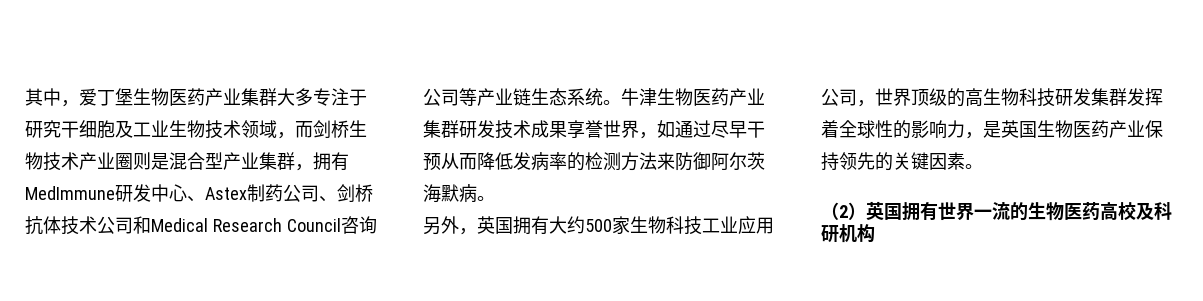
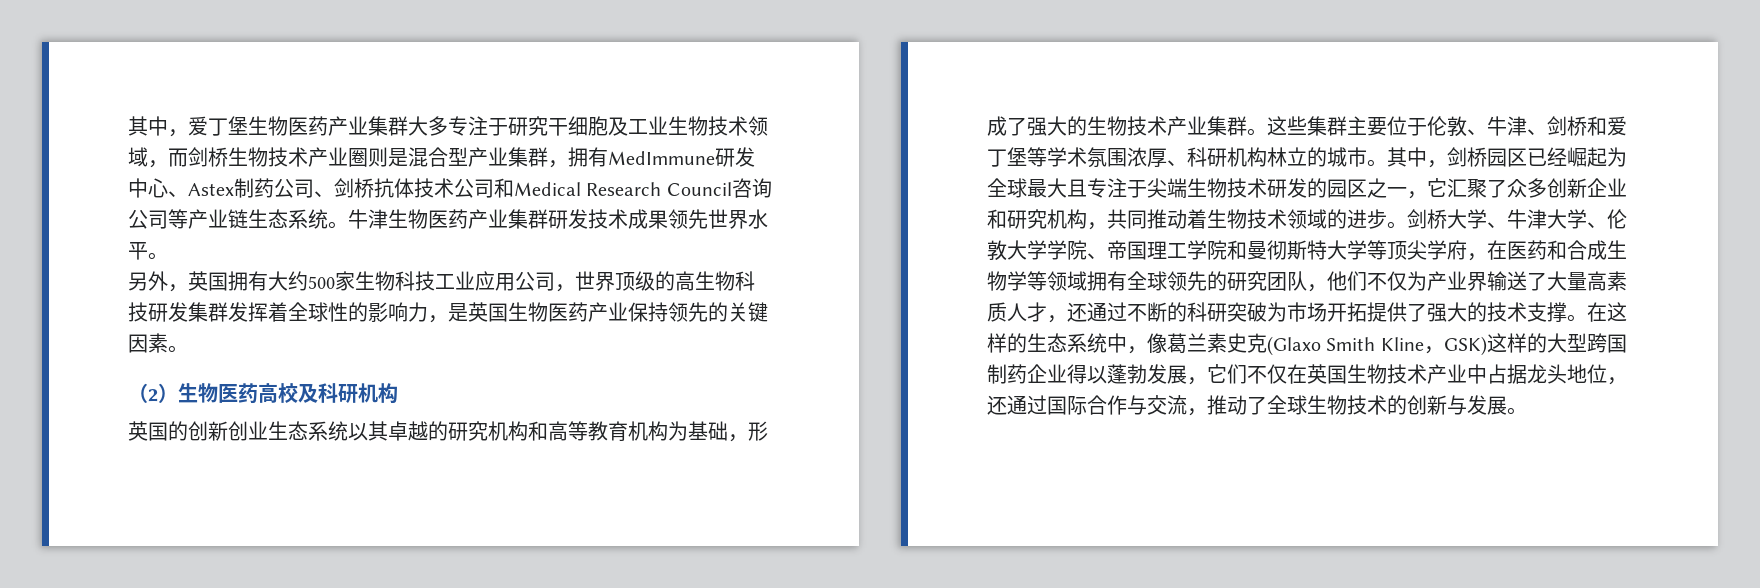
- 牛津生物医药产业集群研发技术成果享誉世界，如通过尽早干预从而降低发病率的检测方法来防御阿尔茨海默病。
+ 牛津生物医药产业集群研发技术成果领先世界水平。
- （2）英国拥有世界一流的生物医药高校及科研机构
+ （2）生物医药高校及科研机构
+ 英国的创新创业生态系统以其卓越的研究机构和高等教育机构为基础，形成了强大的生物技术产业集群。这些集群主要位于伦敦、牛津、剑桥和爱丁堡等学术氛围浓厚、科研机构林立的城市。其中，剑桥园区已经崛起为全球最大且专注于尖端生物技术研发的园区之一，它汇聚了众多创新企业和研究机构，共同推动着生物技术领域的进步。剑桥大学、牛津大学、伦敦大学学院、帝国理工学院和曼彻斯特大学等顶尖学府，在医药和合成生物学等领域拥有全球领先的研究团队，他们不仅为产业界输送了大量高素质人才，还通过不断的科研突破为市场开拓提供了强大的技术支撑。在这样的生态系统中，像葛兰素史克(Glaxo Smith Kline，GSK)这样的大型跨国制药企业得以蓬勃发展，它们不仅在英国生物技术产业中占据龙头地位，还通过国际合作与交流，推动了全球生物技术的创新与发展。

